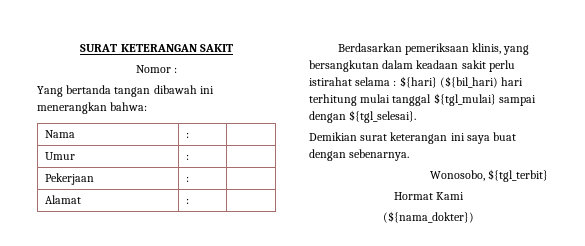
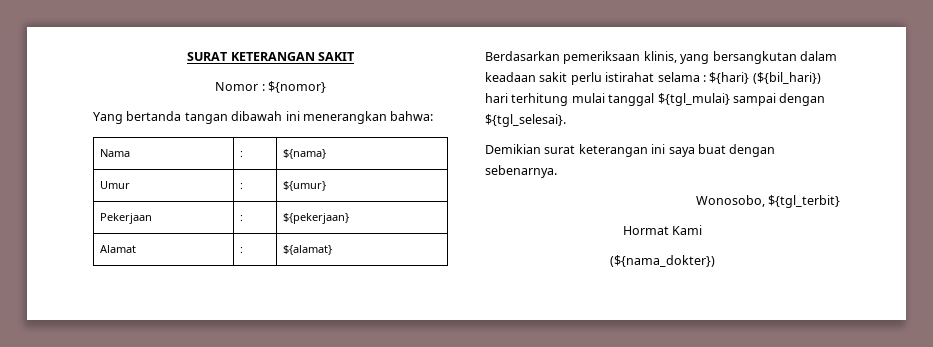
- Nomor :
+ Nomor : ${nomor}
- Nama | : |
+ Nama | : | ${nama}
- Umur | : |
+ Umur | : | ${umur}
- Pekerjaan | : |
+ Pekerjaan | : | ${pekerjaan}
- Alamat | : |
+ Alamat | : | ${alamat}
- Berdasarkan pemeriksaan klinis, yang bersangkutan dalam keadaan sakit perlu istirahat selama : ${hari} (${bil_hari) hari terhitung mulai tanggal ${tgl_mulai} sampai dengan ${tgl_selesai}.
+ Berdasarkan pemeriksaan klinis, yang bersangkutan dalam keadaan sakit perlu istirahat selama : ${hari} (${bil_hari}) hari terhitung mulai tanggal ${tgl_mulai} sampai dengan ${tgl_selesai}.

